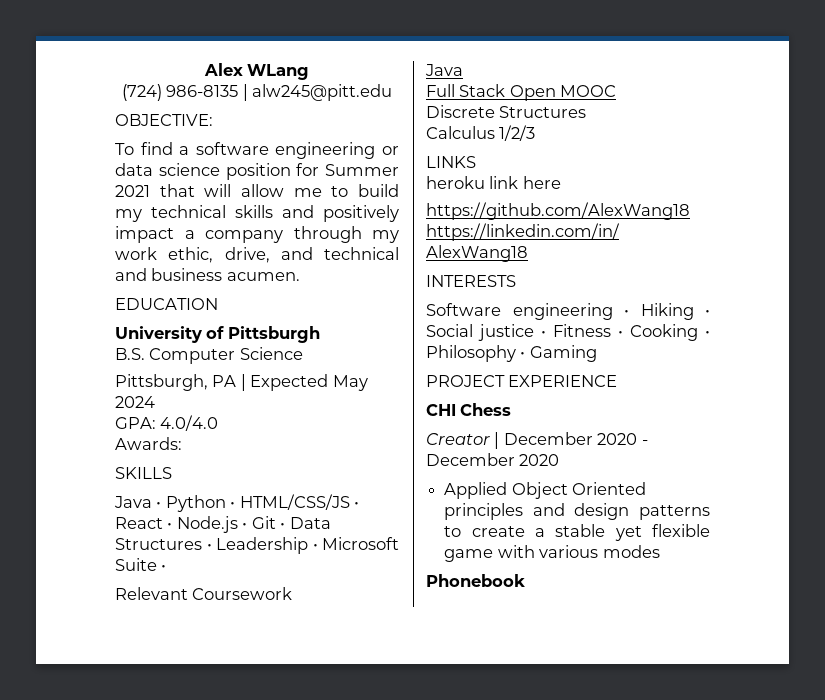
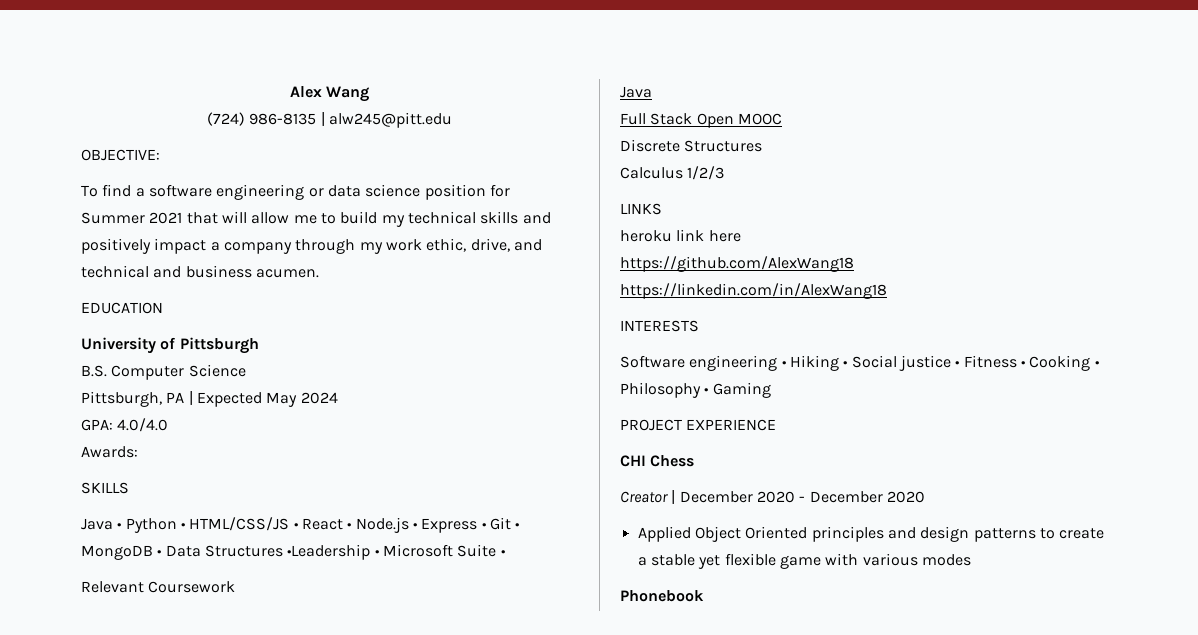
- Alex WLang
+ Alex Wang
- Java • Python • HTML/CSS/JS • React • Node.js • Git • Data Structures • Leadership • Microsoft Suite •
+ Java • Python • HTML/CSS/JS • React • Node.js • Express • Git • MongoDB • Data Structures •Leadership • Microsoft Suite •

